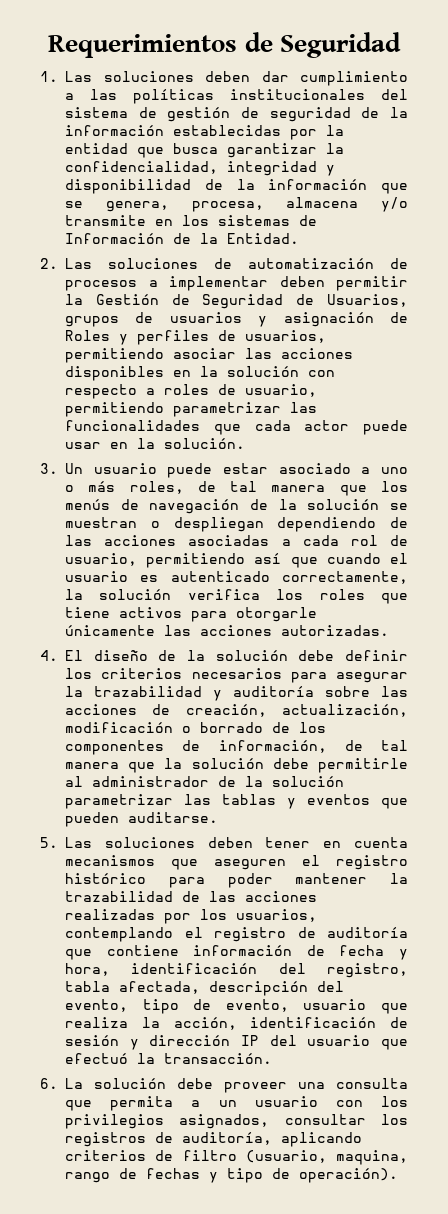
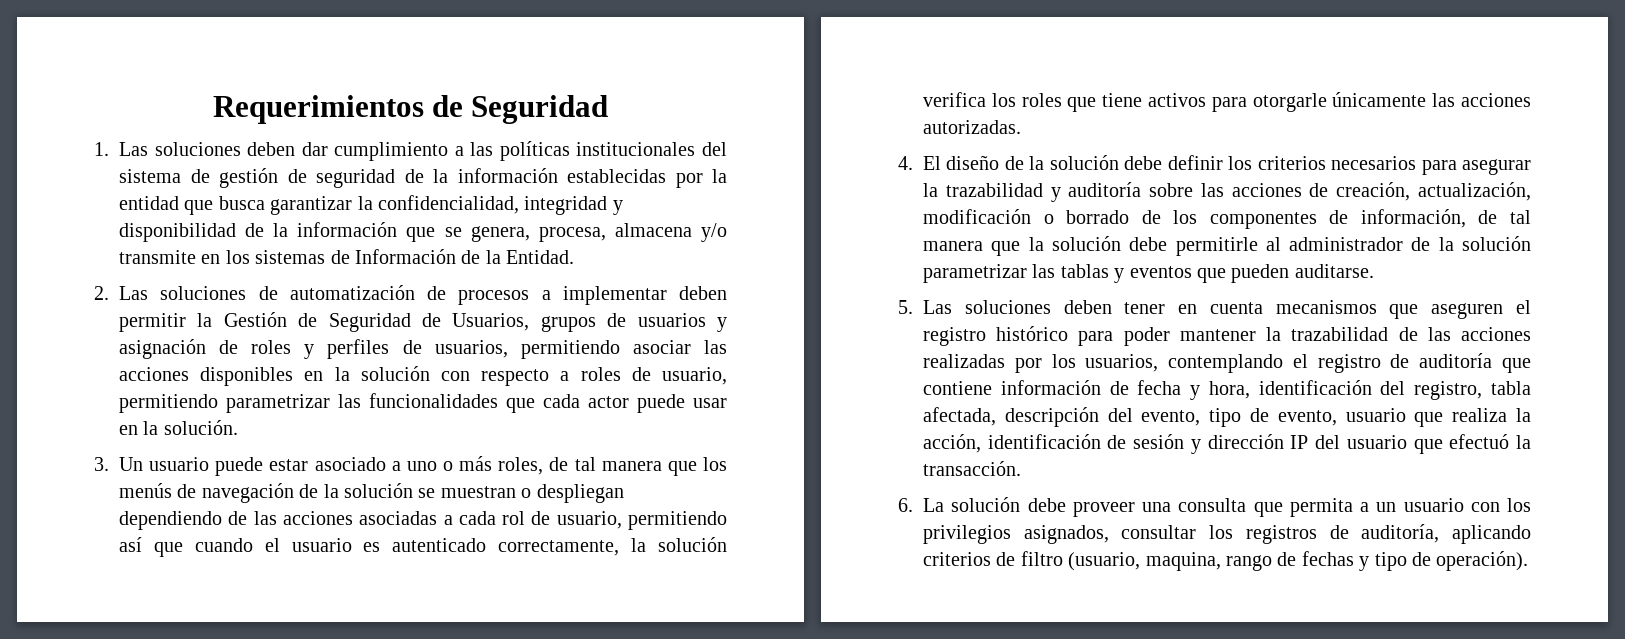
- 2. Las soluciones de automatización de procesos a implementar deben permitir la Gestión de Seguridad de Usuarios, grupos de usuarios y asignación de Roles y perfiles de usuarios, permitiendo asociar las acciones disponibles en la solución con respecto a roles de usuario, permitiendo parametrizar las funcionalidades que cada actor puede usar en la solución.
+ 2. Las soluciones de automatización de procesos a implementar deben permitir la Gestión de Seguridad de Usuarios, grupos de usuarios y asignación de roles y perfiles de usuarios, permitiendo asociar las acciones disponibles en la solución con respecto a roles de usuario, permitiendo parametrizar las funcionalidades que cada actor puede usar en la solución.

